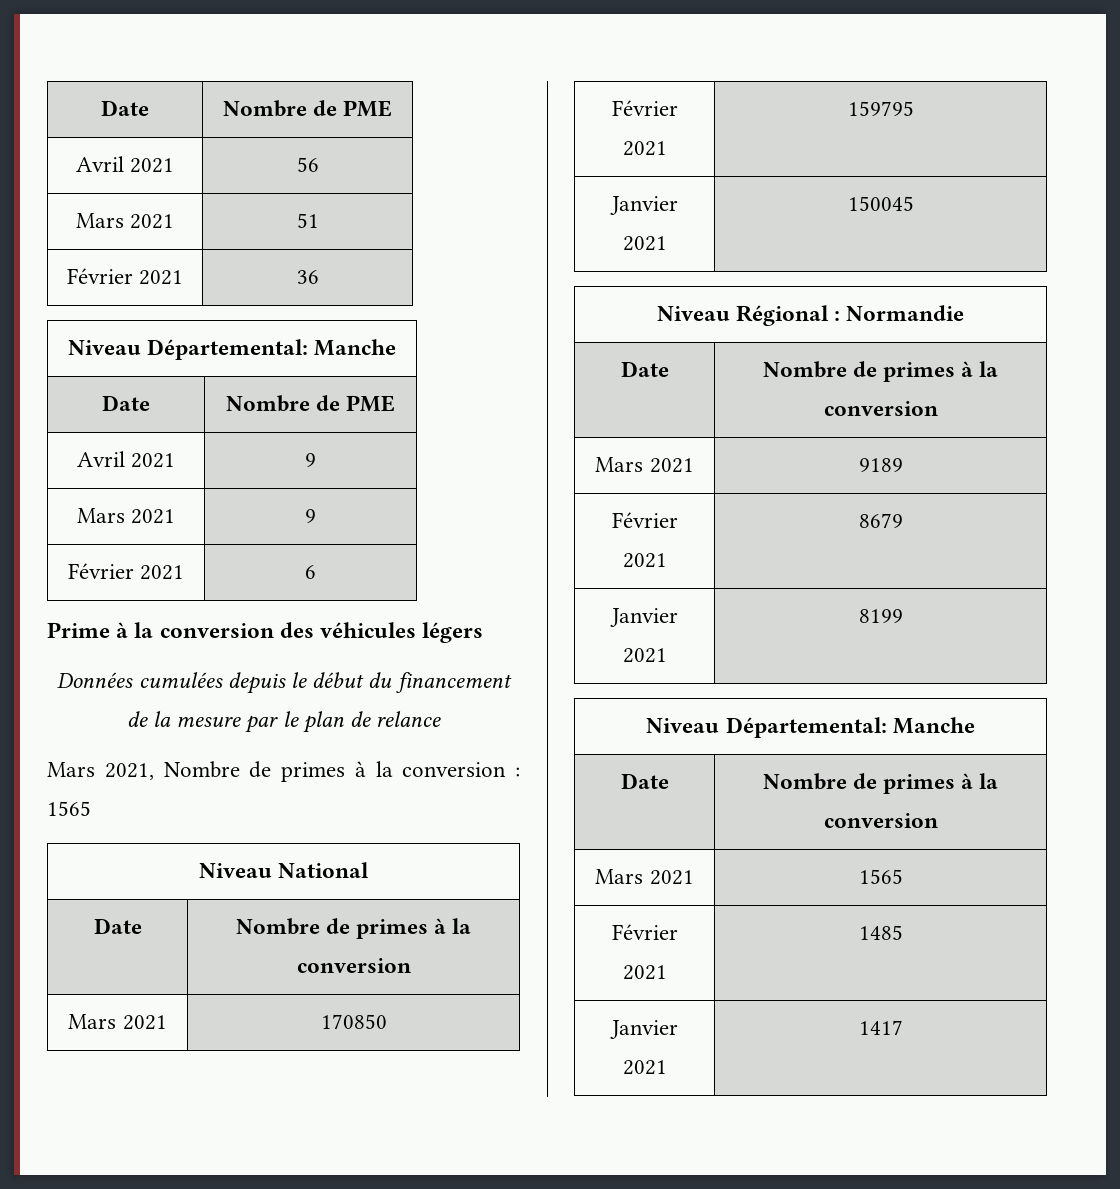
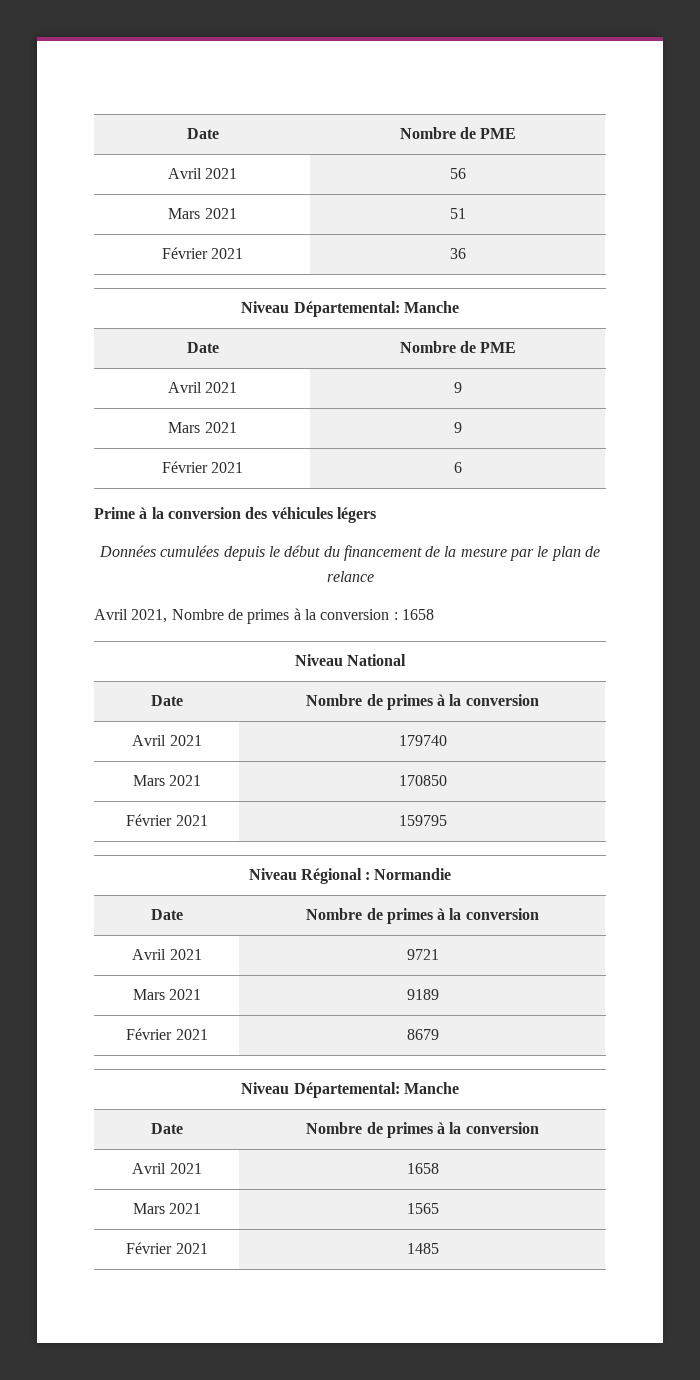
- Mars 2021, Nombre de primes à la conversion : 1565
+ Avril 2021, Nombre de primes à la conversion : 1658
+ Avril 2021 | 179740
- Janvier 2021 | 150045
+ Avril 2021 | 9721
- Janvier 2021 | 8199
+ Avril 2021 | 1658
- Janvier 2021 | 1417

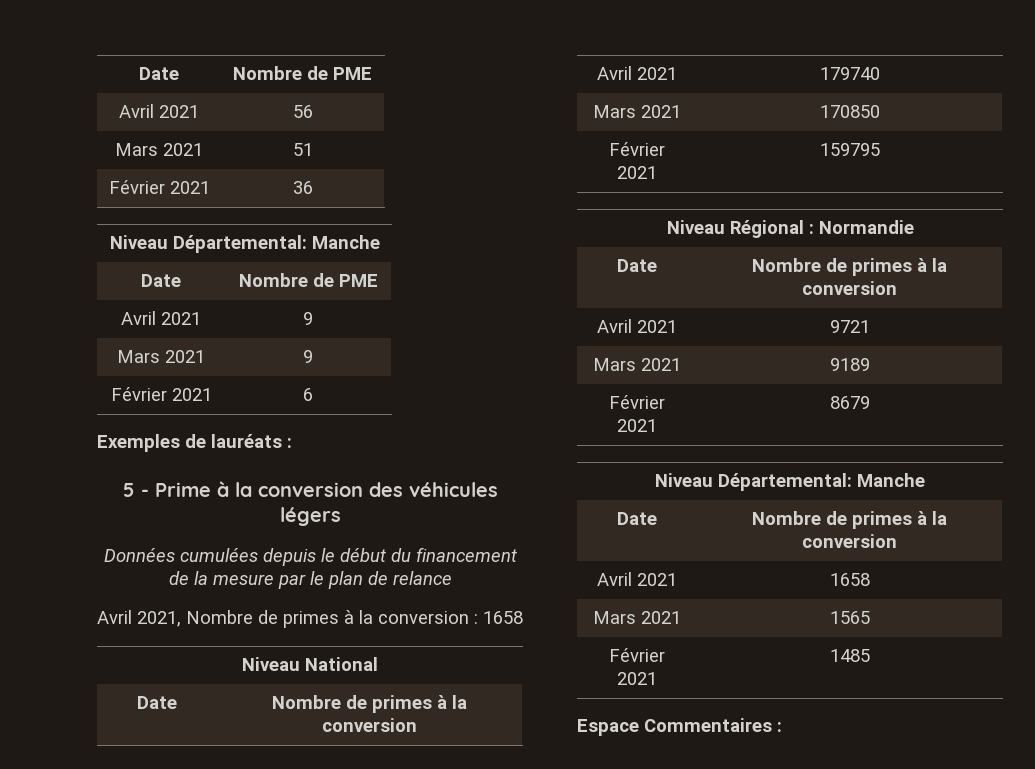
- Prime à la conversion des véhicules légers
+ Exemples de lauréats :
+ 5 - Prime à la conversion des véhicules légers
+ Espace Commentaires :

